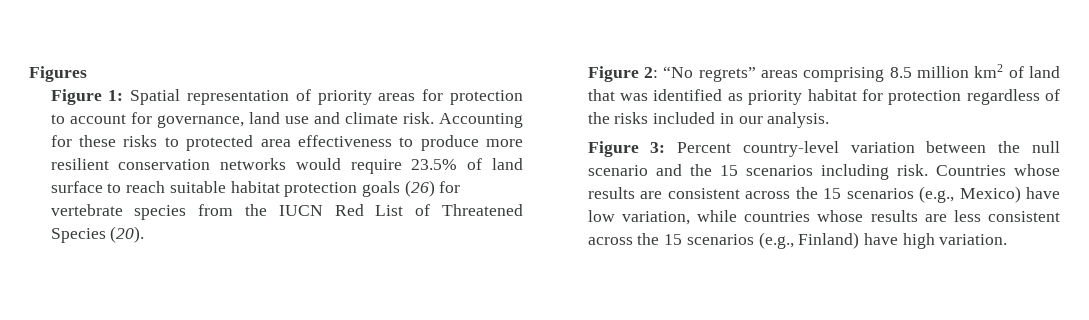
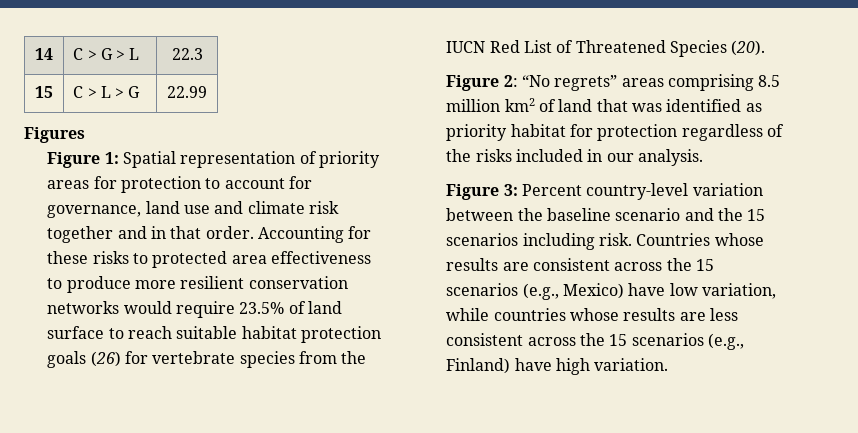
+ 14 | C > G > L | 22.3
+ 15 | C > L > G | 22.99
- Figure 1: Spatial representation of priority areas for protection to account for governance, land use and climate risk.
+ Figure 1: Spatial representation of priority areas for protection to account for governance, land use and climate risk together and in that order.
- Figure 3: Percent country-level variation between the null scenario and the 15 scenarios including risk.
+ Figure 3: Percent country-level variation between the baseline scenario and the 15 scenarios including risk.

